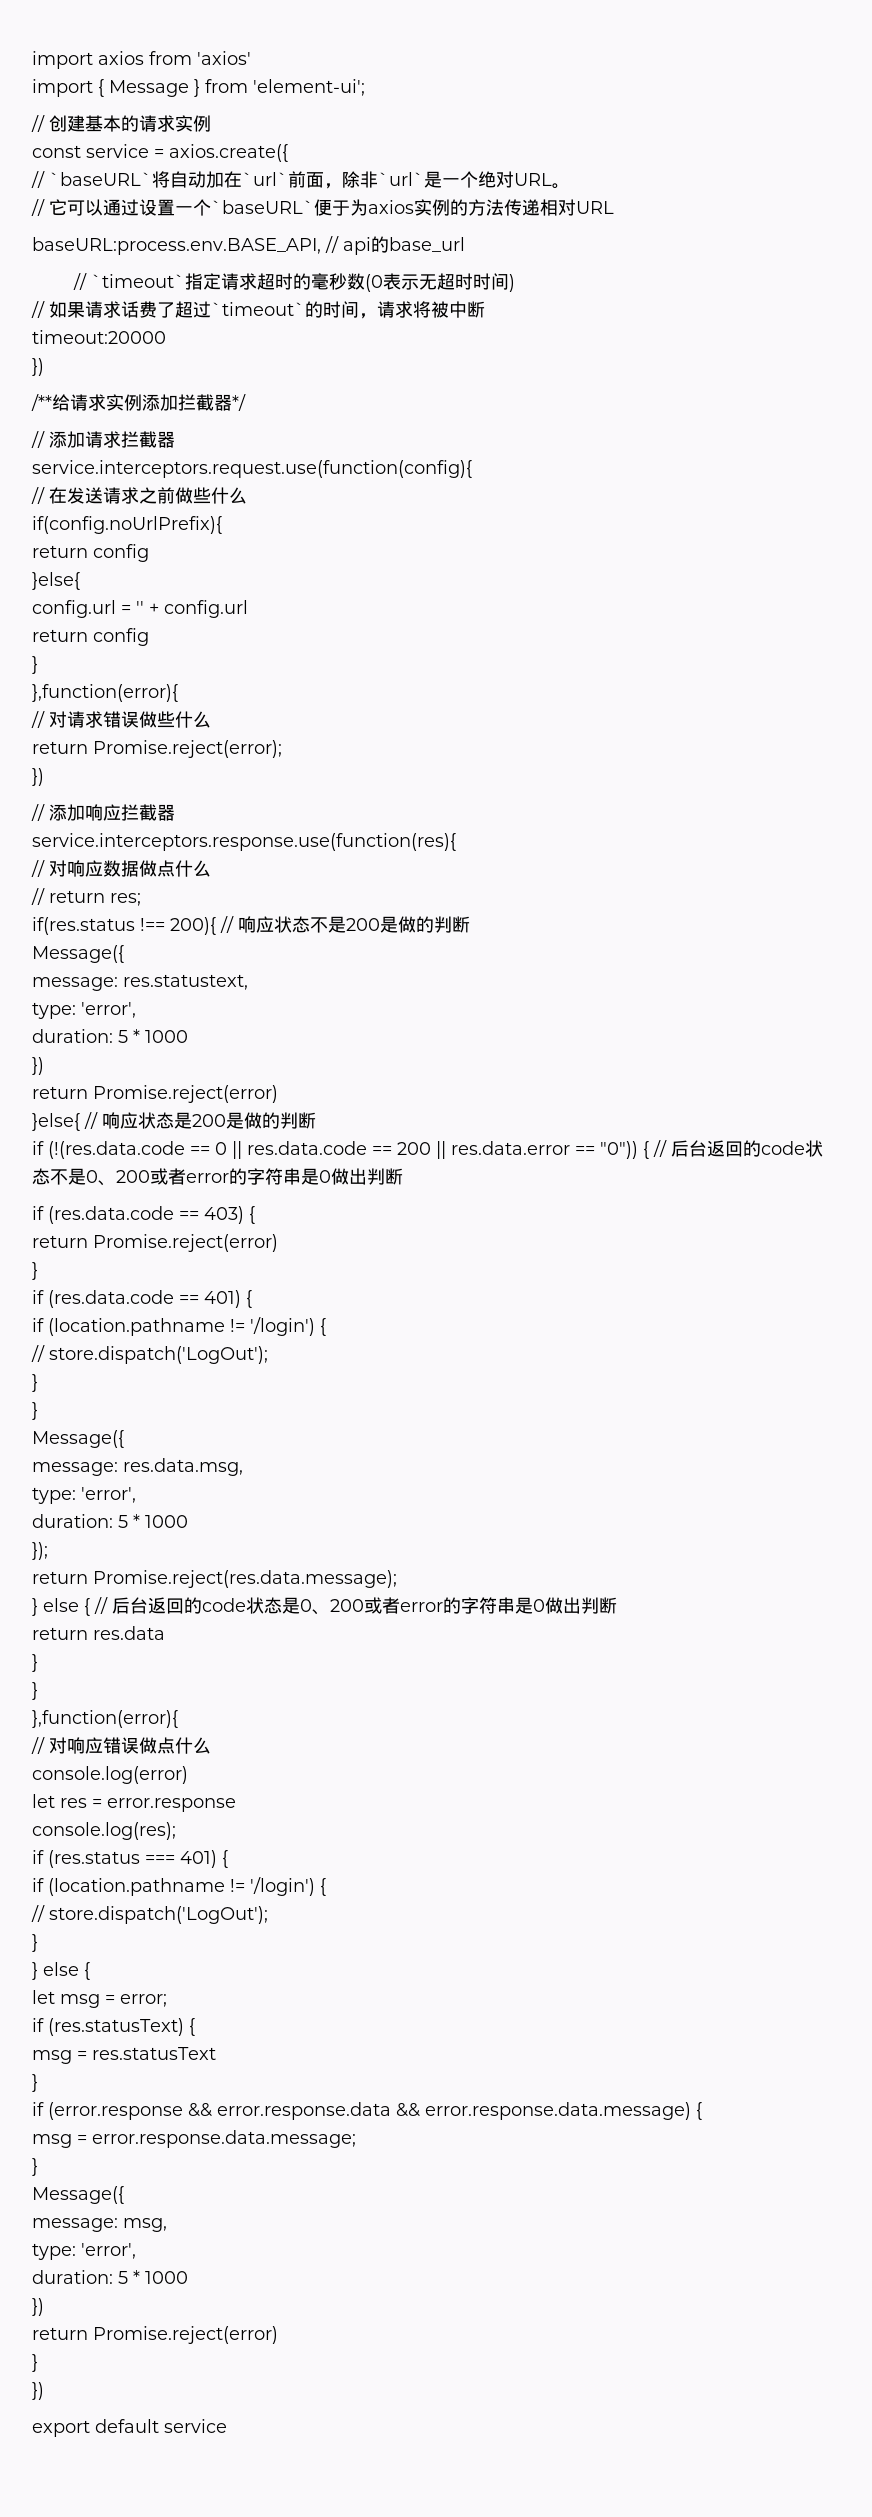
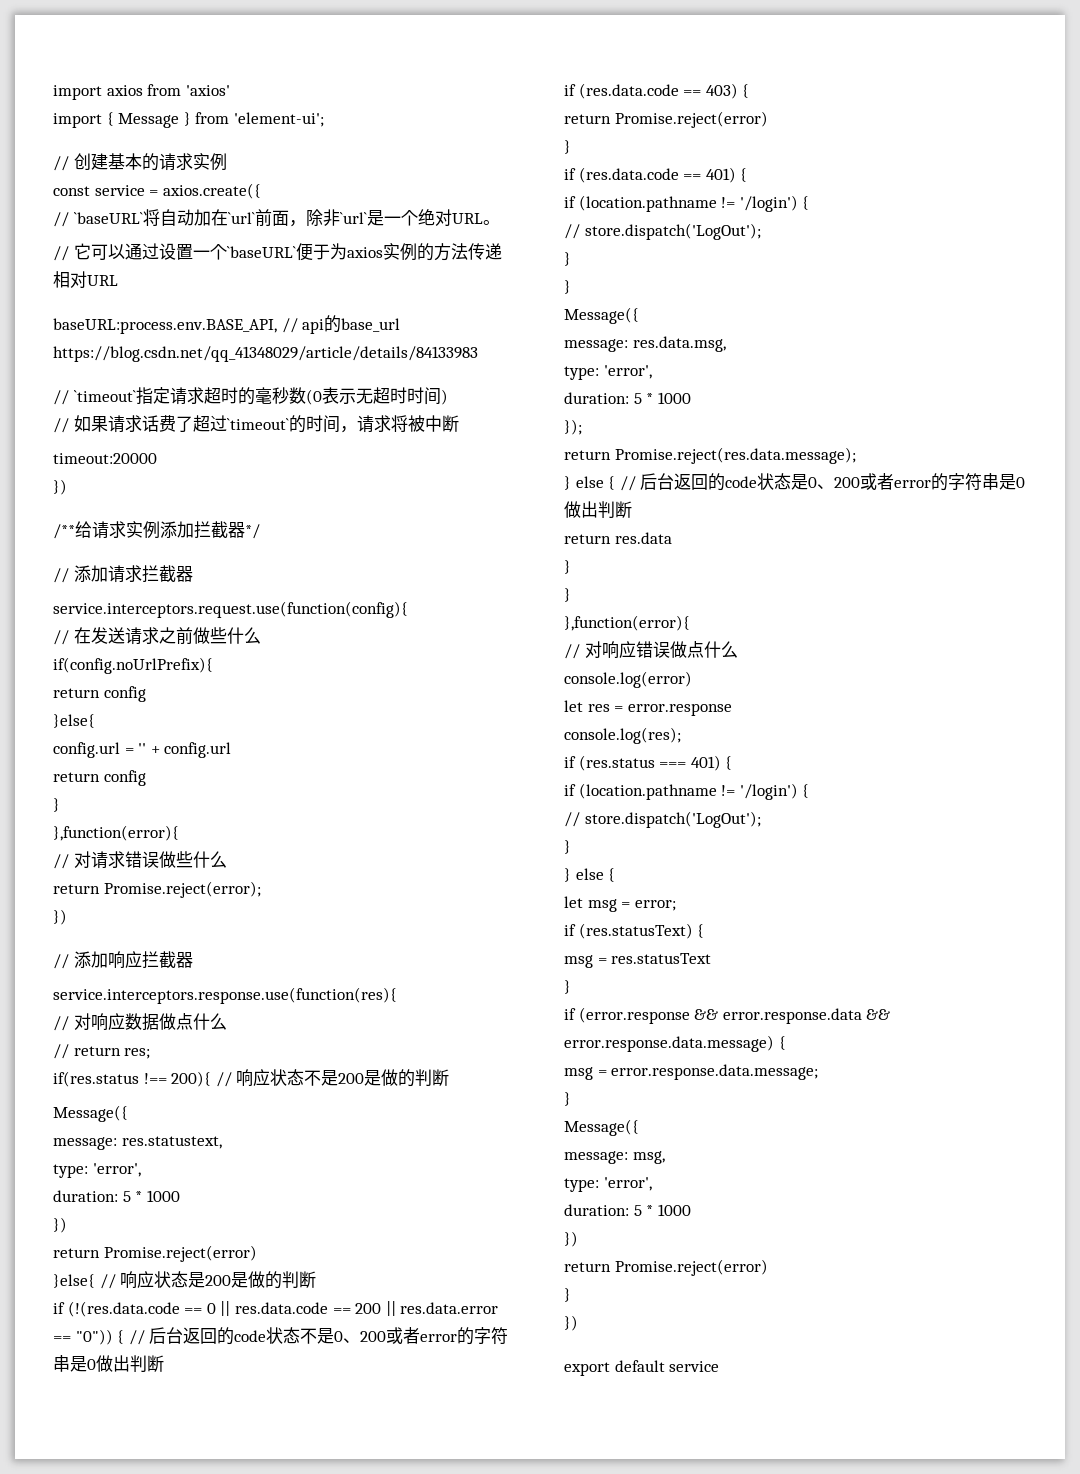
- baseURL:process.env.BASE_API, // api的base_url
+ baseURL:process.env.BASE_API, // api的base_url https://blog.csdn.net/qq_41348029/article/details/84133983

